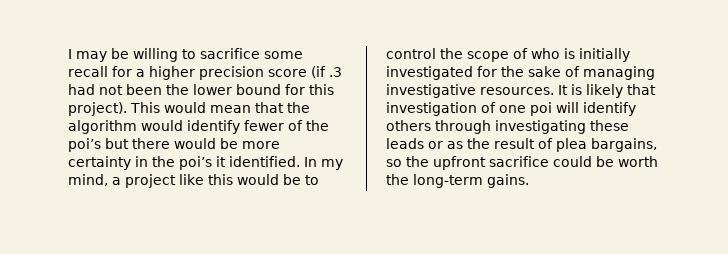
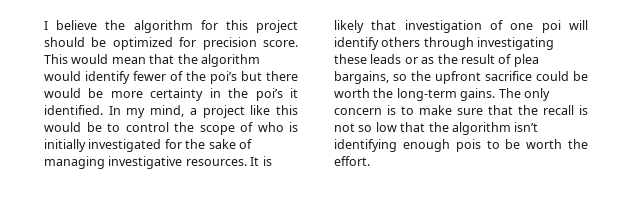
- I may be willing to sacrifice some recall for a higher precision score (if .3 had not been the lower bound for this project).
+ I believe the algorithm for this project should be optimized for precision score.
+ The only concern is to make sure that the recall is not so low that the algorithm isn’t identifying enough pois to be worth the effort.

